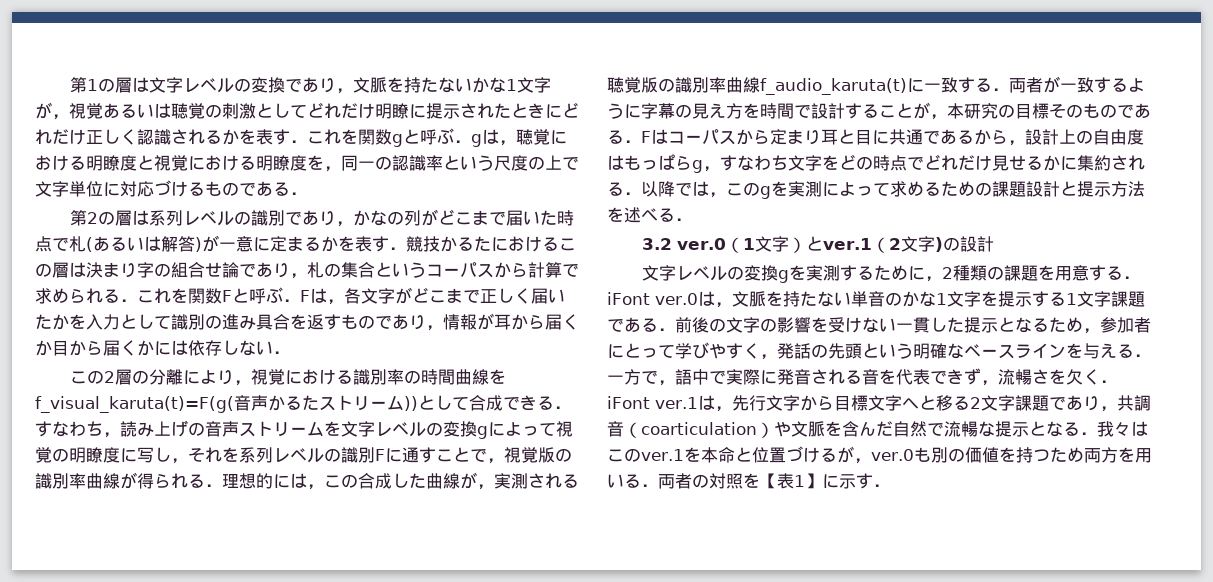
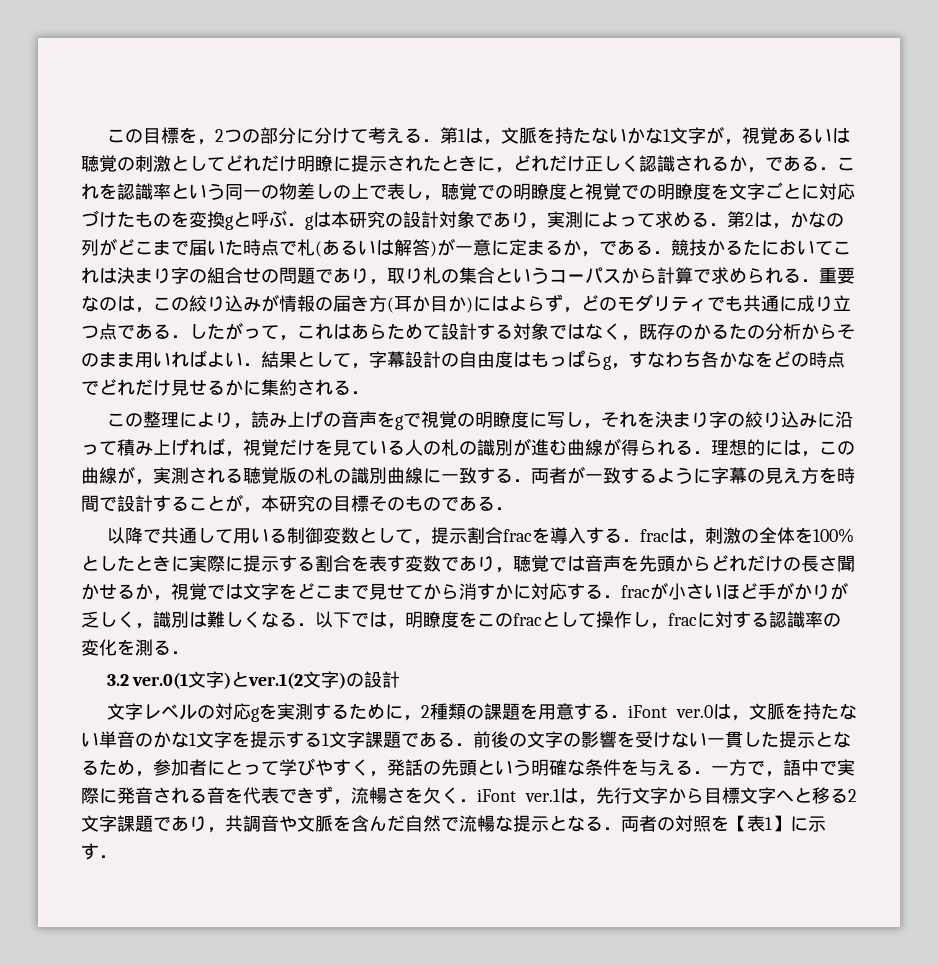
- 第1の層は文字レベルの変換であり，文脈を持たないかな1文字が，視覚あるいは聴覚の刺激としてどれだけ明瞭に提示されたときにどれだけ正しく認識されるかを表す．これを関数gと呼ぶ．gは，聴覚における明瞭度と視覚における明瞭度を，同一の認識率という尺度の上で文字単位に対応づけるものである．
- 第2の層は系列レベルの識別であり，かなの列がどこまで届いた時点で札(あるいは解答)が一意に定まるかを表す．競技かるたにおけるこの層は決まり字の組合せ論であり，札の集合というコーパスから計算で求められる．これを関数Fと呼ぶ．Fは，各文字がどこまで正しく届いたかを入力として識別の進み具合を返すものであり，情報が耳から届くか目から届くかには依存しない．
- この2層の分離により，視覚における識別率の時間曲線をf_visual_karuta(t)=F(g(音声かるたストリーム))として合成できる．すなわち，読み上げの音声ストリームを文字レベルの変換gによって視覚の明瞭度に写し，それを系列レベルの識別Fに通すことで，視覚版の識別率曲線が得られる．理想的には，この合成した曲線が，実測される聴覚版の識別率曲線f_audio_karuta(t)に一致する．両者が一致するように字幕の見え方を時間で設計することが，本研究の目標そのものである．Fはコーパスから定まり耳と目に共通であるから，設計上の自由度はもっぱらg，すなわち文字をどの時点でどれだけ見せるかに集約される．以降では，このgを実測によって求めるための課題設計と提示方法を述べる．
- 3.2 ver.0（1文字）とver.1（2文字)の設計
+ この目標を，2つの部分に分けて考える．第1は，文脈を持たないかな1文字が，視覚あるいは聴覚の刺激としてどれだけ明瞭に提示されたときに，どれだけ正しく認識されるか，である．これを認識率という同一の物差しの上で表し，聴覚での明瞭度と視覚での明瞭度を文字ごとに対応づけたものを変換gと呼ぶ．gは本研究の設計対象であり，実測によって求める．第2は，かなの列がどこまで届いた時点で札(あるいは解答)が一意に定まるか，である．競技かるたにおいてこれは決まり字の組合せの問題であり，取り札の集合というコーパスから計算で求められる．重要なのは，この絞り込みが情報の届き方(耳か目か)にはよらず，どのモダリティでも共通に成り立つ点である．したがって，これはあらためて設計する対象ではなく，既存のかるたの分析からそのまま用いればよい．結果として，字幕設計の自由度はもっぱらg，すなわち各かなをどの時点でどれだけ見せるかに集約される．
+ この整理により，読み上げの音声をgで視覚の明瞭度に写し，それを決まり字の絞り込みに沿って積み上げれば，視覚だけを見ている人の札の識別が進む曲線が得られる．理想的には，この曲線が，実測される聴覚版の札の識別曲線に一致する．両者が一致するように字幕の見え方を時間で設計することが，本研究の目標そのものである．
+ 以降で共通して用いる制御変数として，提示割合fracを導入する．fracは，刺激の全体を100%としたときに実際に提示する割合を表す変数であり，聴覚では音声を先頭からどれだけの長さ聞かせるか，視覚では文字をどこまで見せてから消すかに対応する．fracが小さいほど手がかりが乏しく，識別は難しくなる．以下では，明瞭度をこのfracとして操作し，fracに対する認識率の変化を測る．
+ 3.2 ver.0(1文字)とver.1(2文字)の設計
- 文字レベルの変換gを実測するために，2種類の課題を用意する．iFont ver.0は，文脈を持たない単音のかな1文字を提示する1文字課題である．前後の文字の影響を受けない一貫した提示となるため，参加者にとって学びやすく，発話の先頭という明確なベースラインを与える．一方で，語中で実際に発音される音を代表できず，流暢さを欠く．iFont ver.1は，先行文字から目標文字へと移る2文字課題であり，共調音（coarticulation）や文脈を含んだ自然で流暢な提示となる．我々はこのver.1を本命と位置づけるが，ver.0も別の価値を持つため両方を用いる．両者の対照を【表1】に示す．
+ 文字レベルの対応gを実測するために，2種類の課題を用意する．iFont ver.0は，文脈を持たない単音のかな1文字を提示する1文字課題である．前後の文字の影響を受けない一貫した提示となるため，参加者にとって学びやすく，発話の先頭という明確な条件を与える．一方で，語中で実際に発音される音を代表できず，流暢さを欠く．iFont ver.1は，先行文字から目標文字へと移る2文字課題であり，共調音や文脈を含んだ自然で流暢な提示となる．両者の対照を【表1】に示す．

